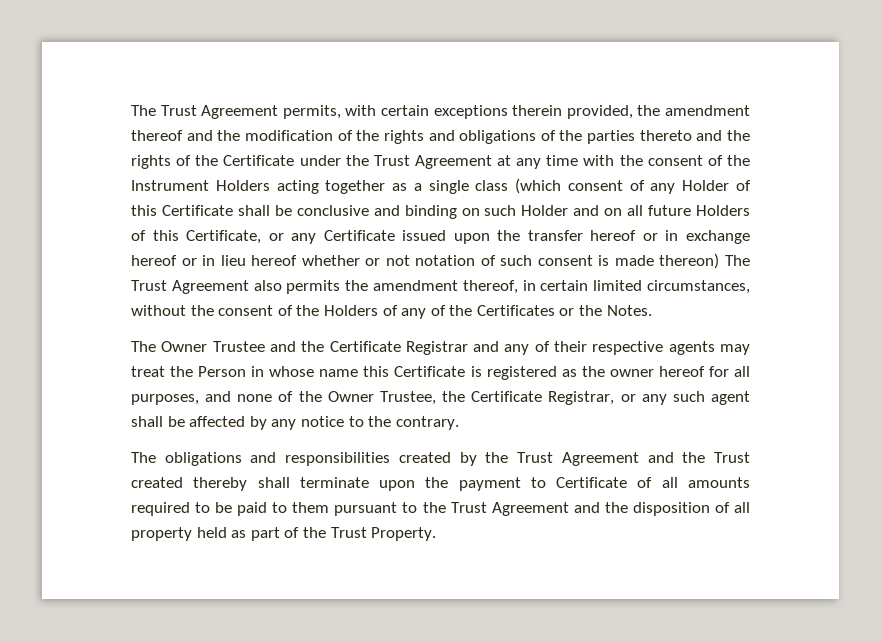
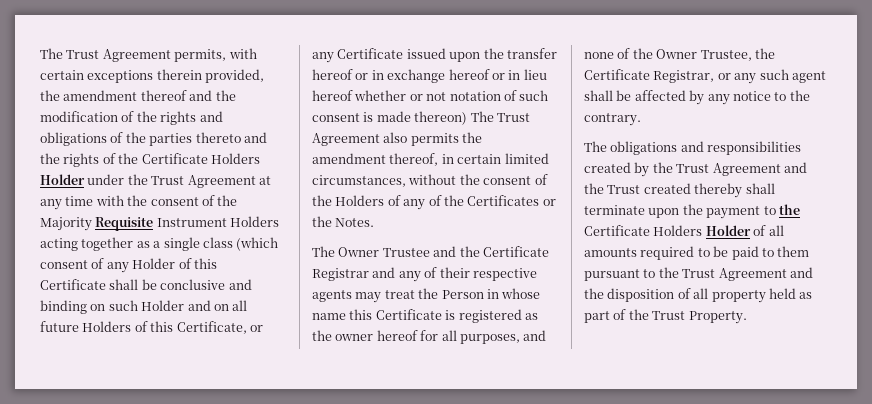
- The Trust Agreement permits, with certain exceptions therein provided, the amendment thereof and the modification of the rights and obligations of the parties thereto and the rights of the Certificate under the Trust Agreement at any time with the consent of the Instrument Holders acting together as a single class (which consent of any Holder of this Certificate shall be conclusive and binding on such Holder and on all future Holders of this Certificate, or any Certificate issued upon the transfer hereof or in exchange hereof or in lieu hereof whether or not notation of such consent is made thereon) The Trust Agreement also permits the amendment thereof, in certain limited circumstances, without the consent of the Holders of any of the Certificates or the Notes.
+ The Trust Agreement permits, with certain exceptions therein provided, the amendment thereof and the modification of the rights and obligations of the parties thereto and the rights of the Certificate Holders Holder under the Trust Agreement at any time with the consent of the Majority Requisite Instrument Holders acting together as a single class (which consent of any Holder of this Certificate shall be conclusive and binding on such Holder and on all future Holders of this Certificate, or any Certificate issued upon the transfer hereof or in exchange hereof or in lieu hereof whether or not notation of such consent is made thereon) The Trust Agreement also permits the amendment thereof, in certain limited circumstances, without the consent of the Holders of any of the Certificates or the Notes.
- The obligations and responsibilities created by the Trust Agreement and the Trust created thereby shall terminate upon the payment to Certificate of all amounts required to be paid to them pursuant to the Trust Agreement and the disposition of all property held as part of the Trust Property.
+ The obligations and responsibilities created by the Trust Agreement and the Trust created thereby shall terminate upon the payment to the Certificate Holders Holder of all amounts required to be paid to them pursuant to the Trust Agreement and the disposition of all property held as part of the Trust Property.

